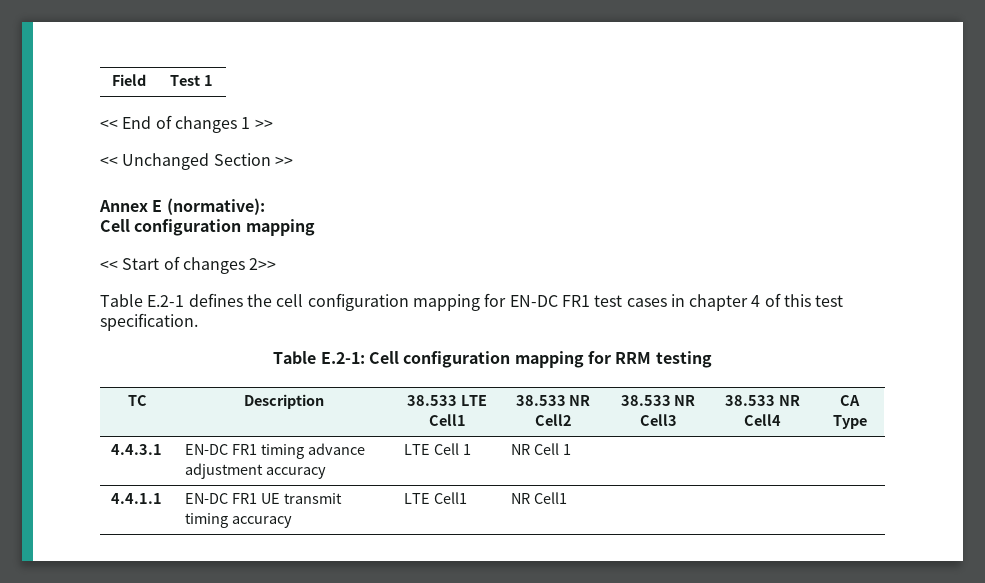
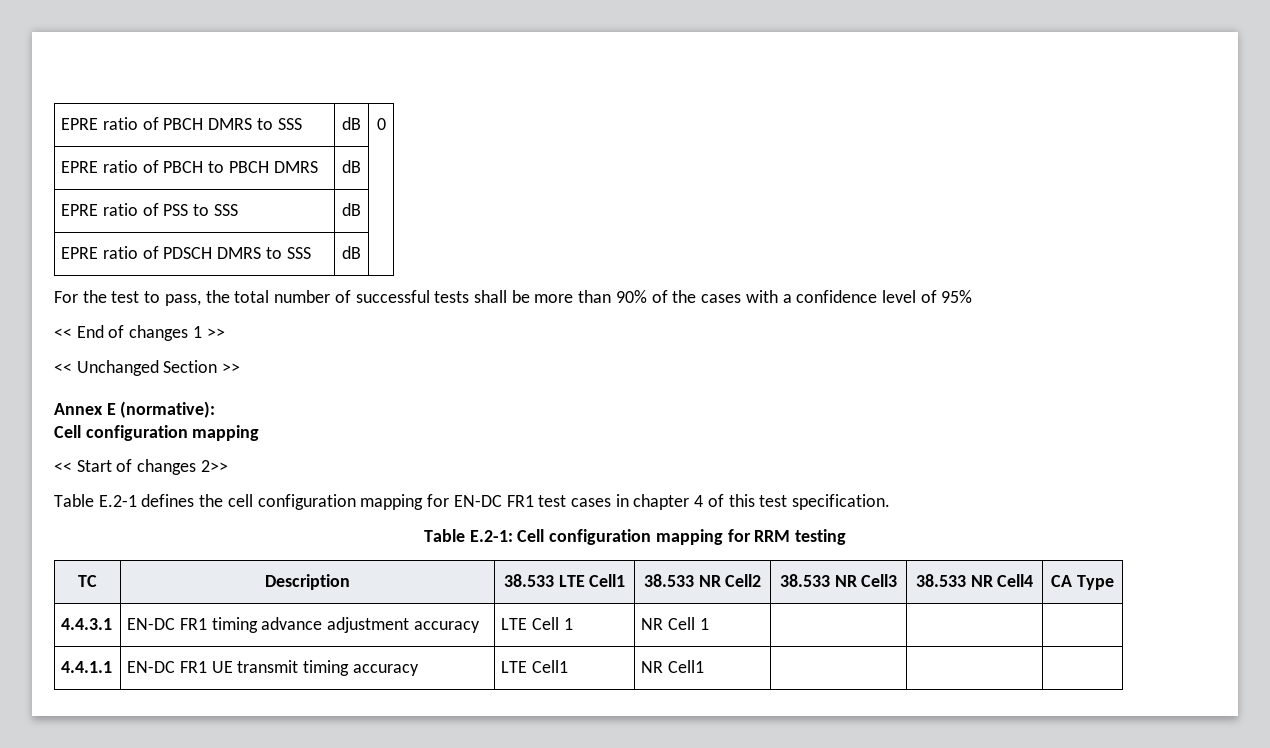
- Field | Test 1
+ EPRE ratio of PBCH DMRS to SSS | dB | 0
+ EPRE ratio of PBCH to PBCH DMRS | dB |
+ EPRE ratio of PSS to SSS | dB |
+ EPRE ratio of PDSCH DMRS to SSS | dB |
+ For the test to pass, the total number of successful tests shall be more than 90% of the cases with a confidence level of 95%

